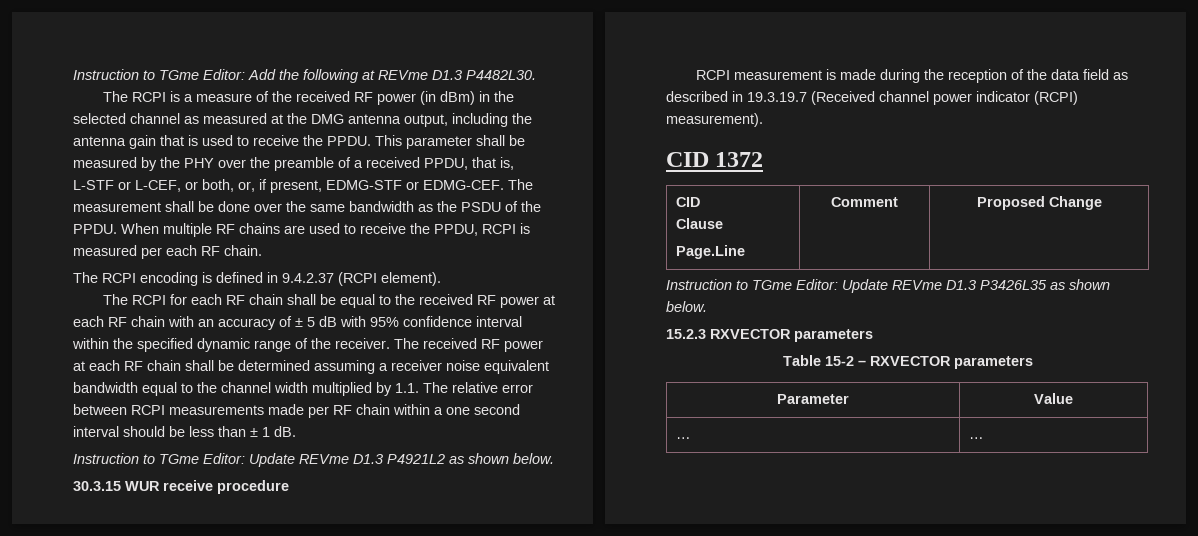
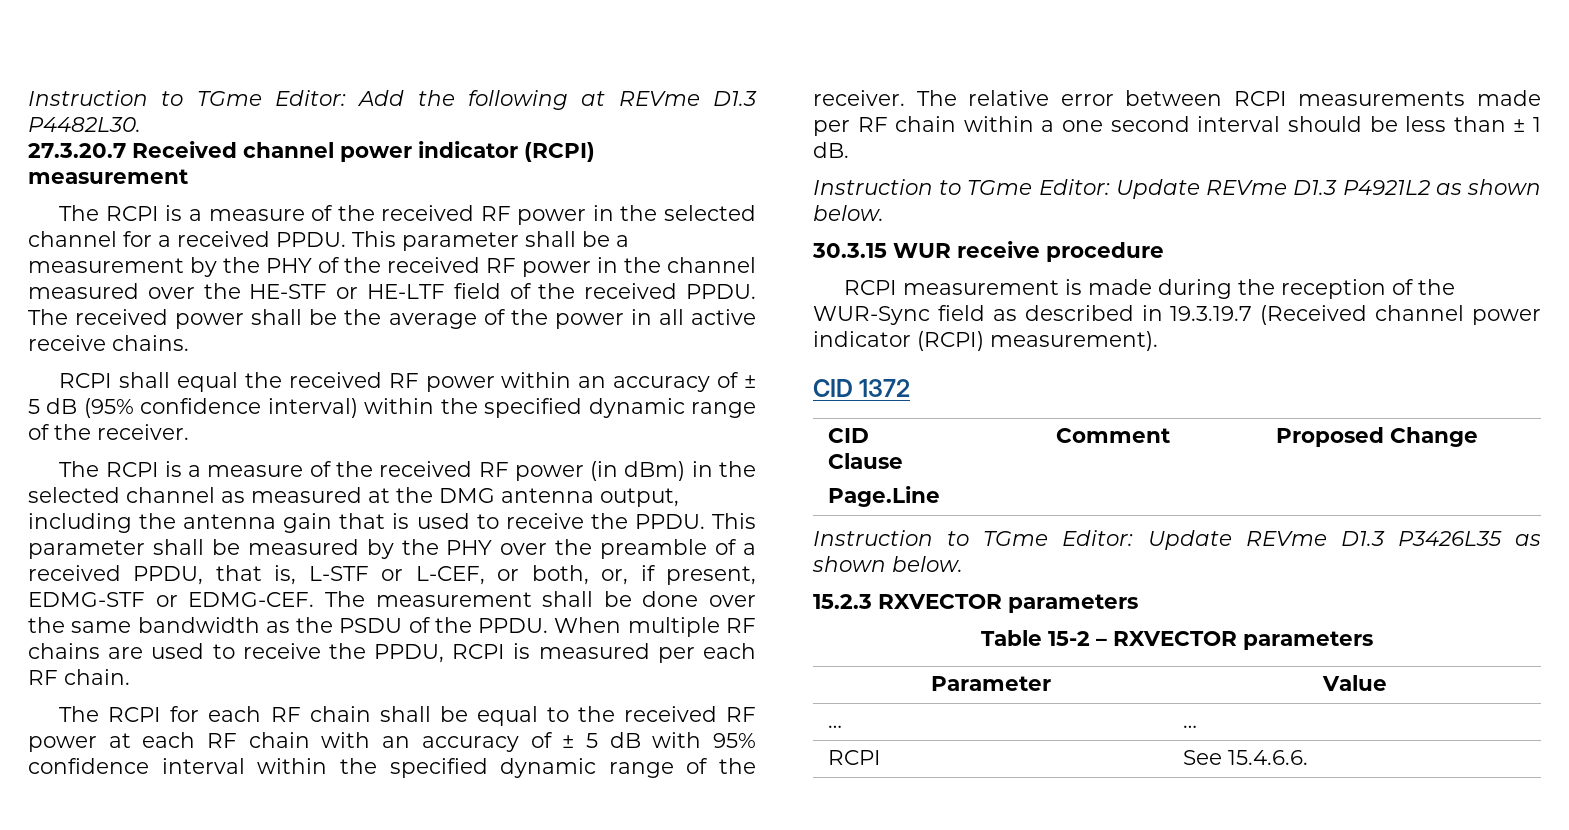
+ 27.3.20.7 Received channel power indicator (RCPI) measurement
+ The RCPI is a measure of the received RF power in the selected channel for a received PPDU. This parameter shall be a measurement by the PHY of the received RF power in the channel measured over the HE-STF or HE-LTF field of the received PPDU. The received power shall be the average of the power in all active receive chains.
+ RCPI shall equal the received RF power within an accuracy of ± 5 dB (95% confidence interval) within the specified dynamic range of the receiver.
- The RCPI encoding is defined in 9.4.2.37 (RCPI element).
- The received RF power at each RF chain shall be determined assuming a receiver noise equivalent bandwidth equal to the channel width multiplied by 1.1. The relative error between RCPI measurements made per RF chain within a one second interval should be less than ± 1 dB.
+ The relative error between RCPI measurements made per RF chain within a one second interval should be less than ± 1 dB.
- RCPI measurement is made during the reception of the data field as described in 19.3.19.7 (Received channel power indicator (RCPI) measurement).
+ RCPI measurement is made during the reception of the WUR-Sync field as described in 19.3.19.7 (Received channel power indicator (RCPI) measurement).
+ RCPI | See 15.4.6.6.

